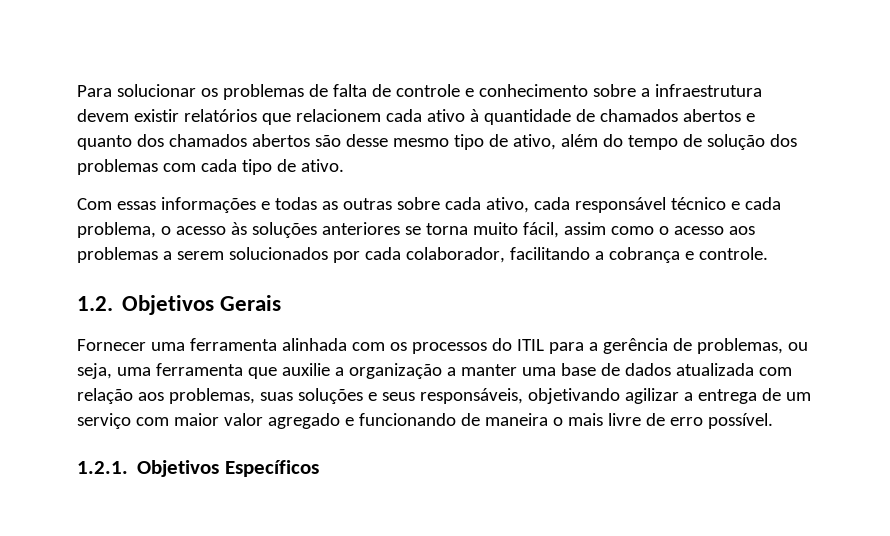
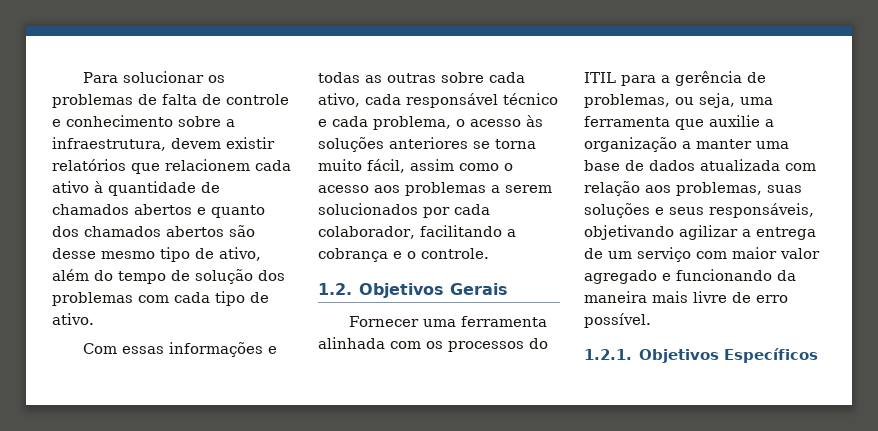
- Para solucionar os problemas de falta de controle e conhecimento sobre a infraestrutura devem existir relatórios que relacionem cada ativo à quantidade de chamados abertos e quanto dos chamados abertos são desse mesmo tipo de ativo, além do tempo de solução dos problemas com cada tipo de ativo.
+ Para solucionar os problemas de falta de controle e conhecimento sobre a infraestrutura, devem existir relatórios que relacionem cada ativo à quantidade de chamados abertos e quanto dos chamados abertos são desse mesmo tipo de ativo, além do tempo de solução dos problemas com cada tipo de ativo.
- Com essas informações e todas as outras sobre cada ativo, cada responsável técnico e cada problema, o acesso às soluções anteriores se torna muito fácil, assim como o acesso aos problemas a serem solucionados por cada colaborador, facilitando a cobrança e controle.
+ Com essas informações e todas as outras sobre cada ativo, cada responsável técnico e cada problema, o acesso às soluções anteriores se torna muito fácil, assim como o acesso aos problemas a serem solucionados por cada colaborador, facilitando a cobrança e o controle.
- Fornecer uma ferramenta alinhada com os processos do ITIL para a gerência de problemas, ou seja, uma ferramenta que auxilie a organização a manter uma base de dados atualizada com relação aos problemas, suas soluções e seus responsáveis, objetivando agilizar a entrega de um serviço com maior valor agregado e funcionando de maneira o mais livre de erro possível.
+ Fornecer uma ferramenta alinhada com os processos do ITIL para a gerência de problemas, ou seja, uma ferramenta que auxilie a organização a manter uma base de dados atualizada com relação aos problemas, suas soluções e seus responsáveis, objetivando agilizar a entrega de um serviço com maior valor agregado e funcionando da maneira mais livre de erro possível.

